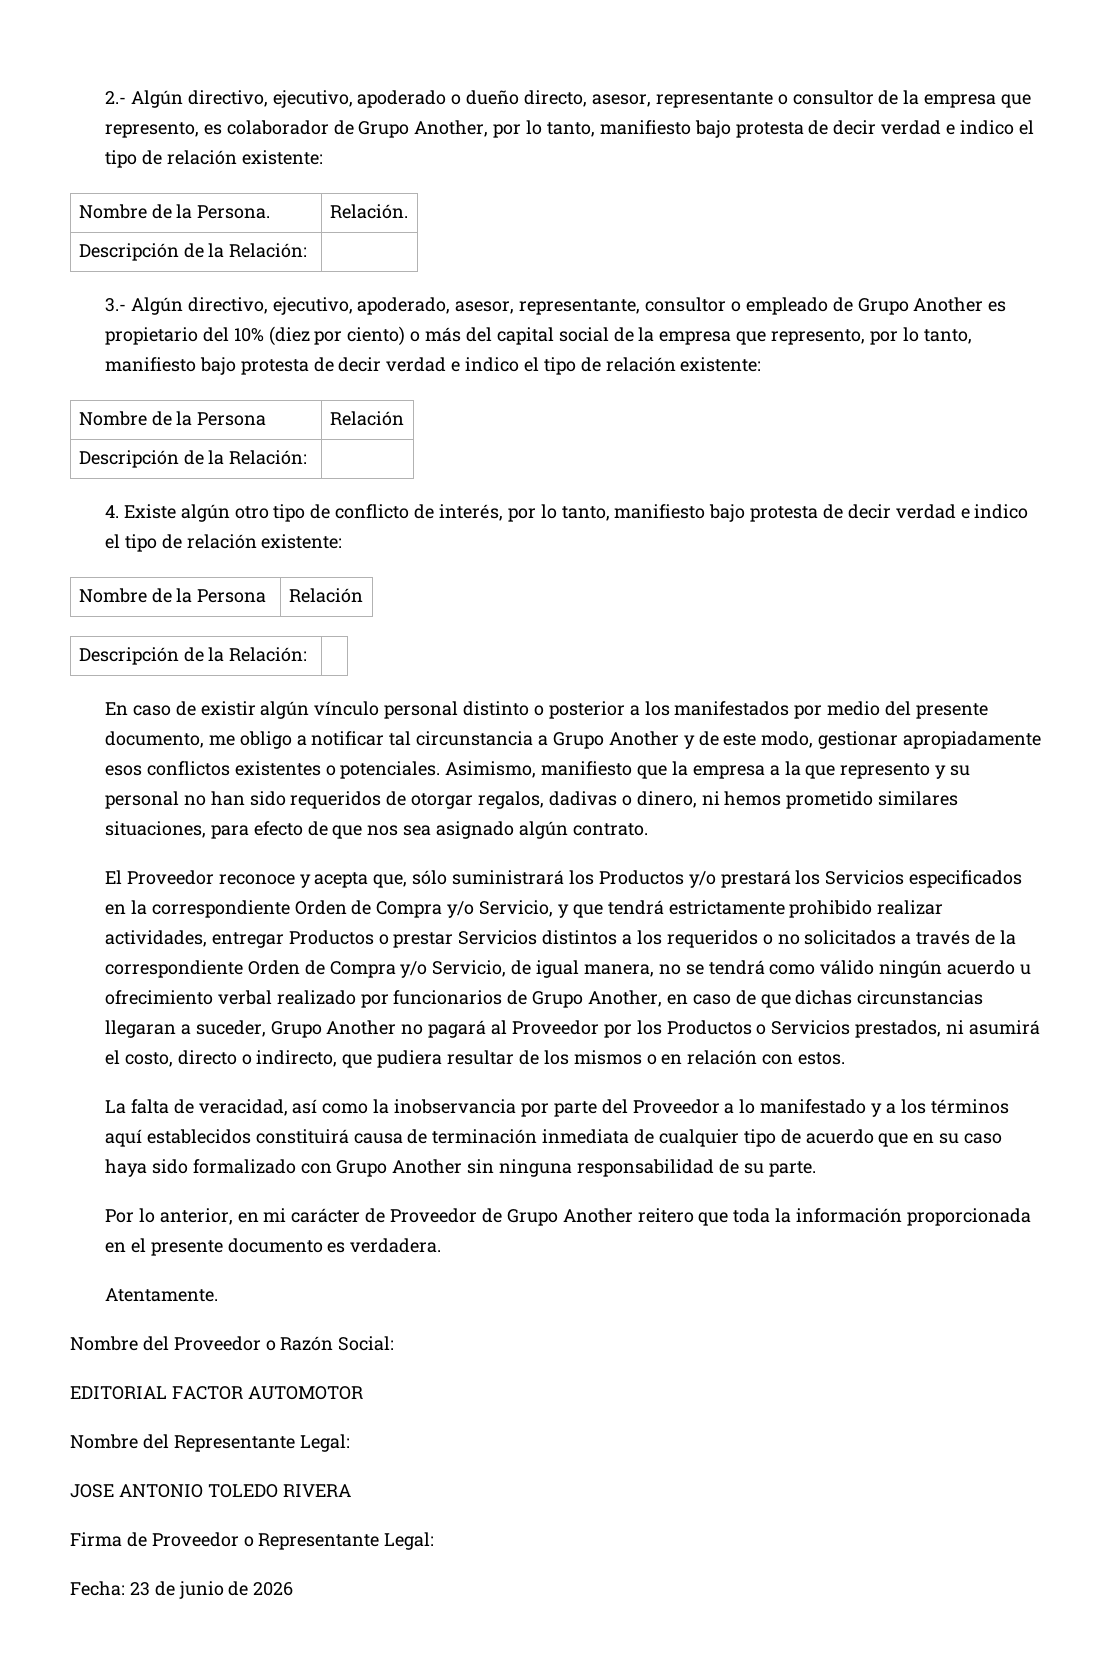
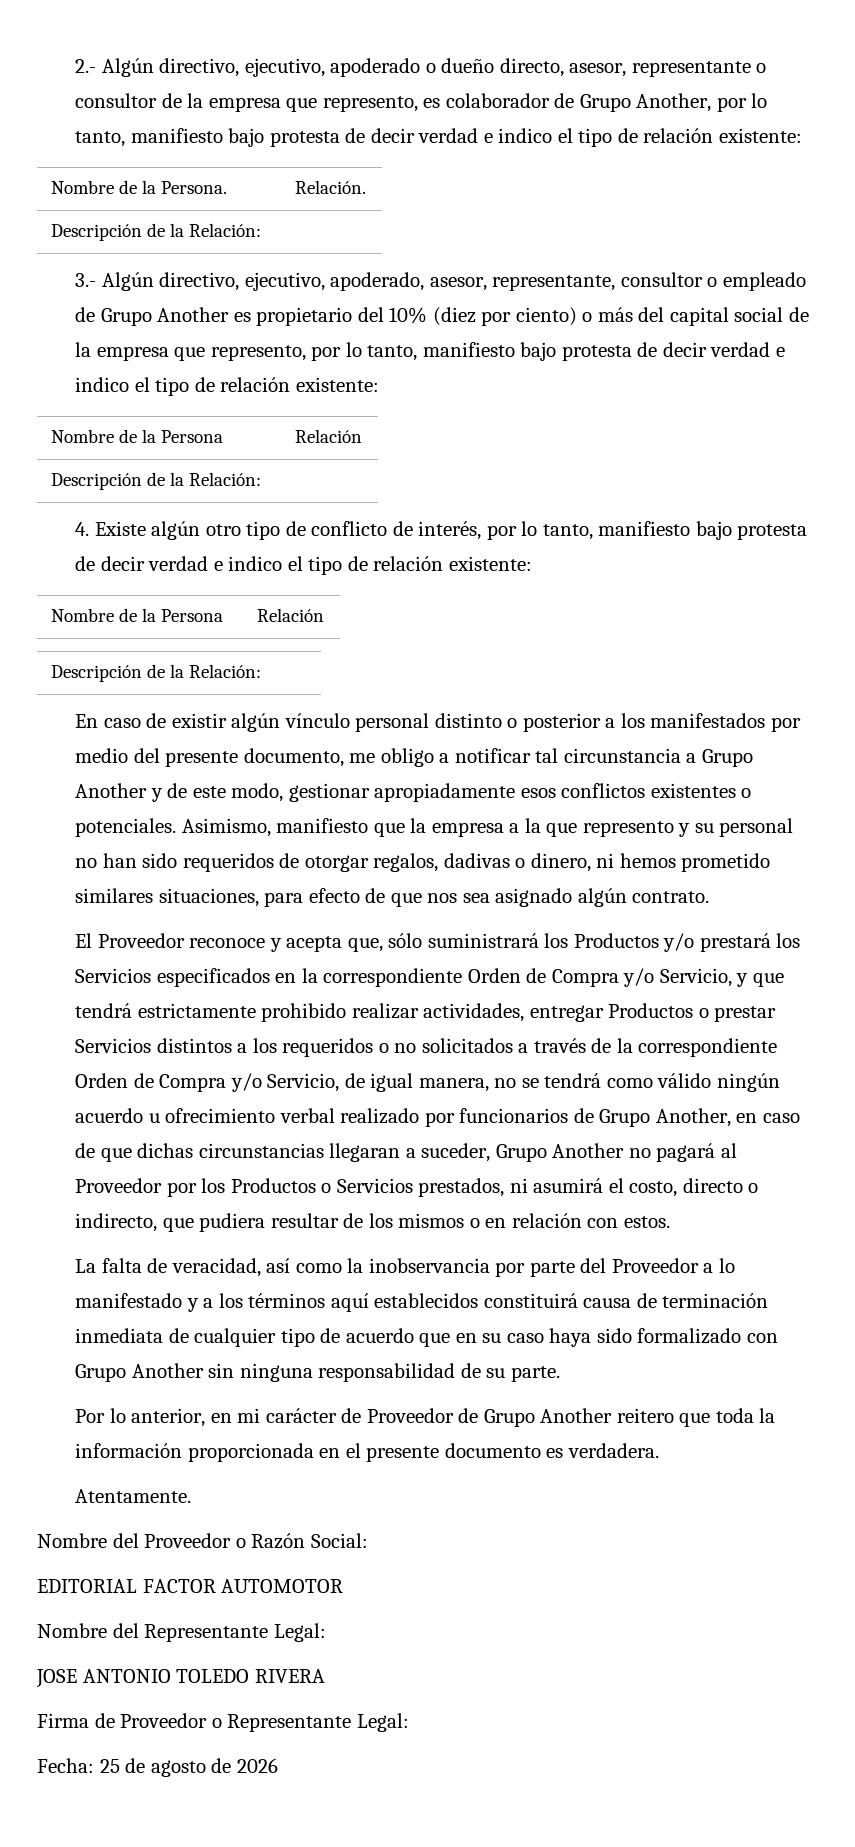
- Fecha: 23 de junio de 2026
+ Fecha: 25 de agosto de 2026

